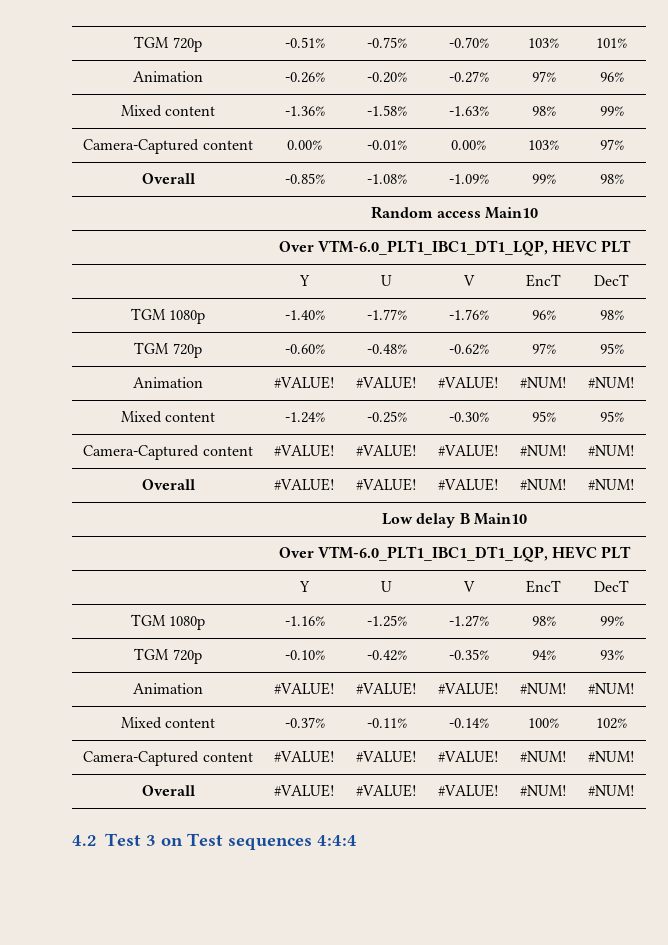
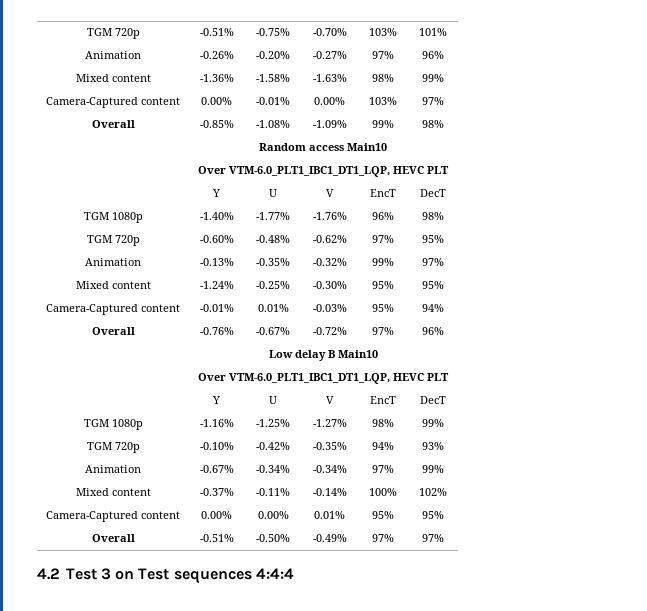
  TGM 720p | -0.60% | -0.48% | -0.62% | 97% | 95%
- Animation | #VALUE! | #VALUE! | #VALUE! | #NUM! | #NUM!
+ Animation | -0.13% | -0.35% | -0.32% | 99% | 97%
  Mixed content | -1.24% | -0.25% | -0.30% | 95% | 95%
- Camera-Captured content | #VALUE! | #VALUE! | #VALUE! | #NUM! | #NUM!
- Overall | #VALUE! | #VALUE! | #VALUE! | #NUM! | #NUM!
+ Camera-Captured content | -0.01% | 0.01% | -0.03% | 95% | 94%
+ Overall | -0.76% | -0.67% | -0.72% | 97% | 96%
  TGM 720p | -0.10% | -0.42% | -0.35% | 94% | 93%
- Animation | #VALUE! | #VALUE! | #VALUE! | #NUM! | #NUM!
+ Animation | -0.67% | -0.34% | -0.34% | 97% | 99%
  Mixed content | -0.37% | -0.11% | -0.14% | 100% | 102%
- Camera-Captured content | #VALUE! | #VALUE! | #VALUE! | #NUM! | #NUM!
- Overall | #VALUE! | #VALUE! | #VALUE! | #NUM! | #NUM!
+ Camera-Captured content | 0.00% | 0.00% | 0.01% | 95% | 95%
+ Overall | -0.51% | -0.50% | -0.49% | 97% | 97%

